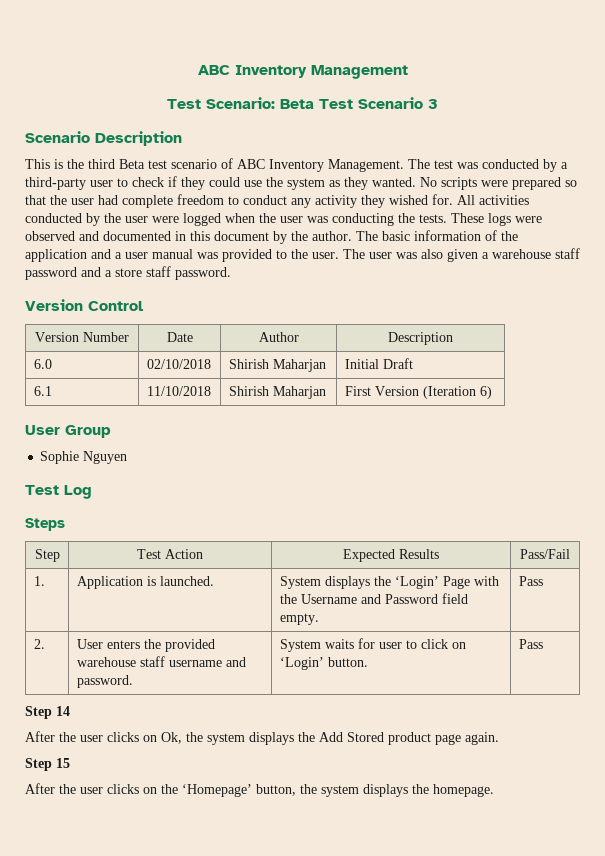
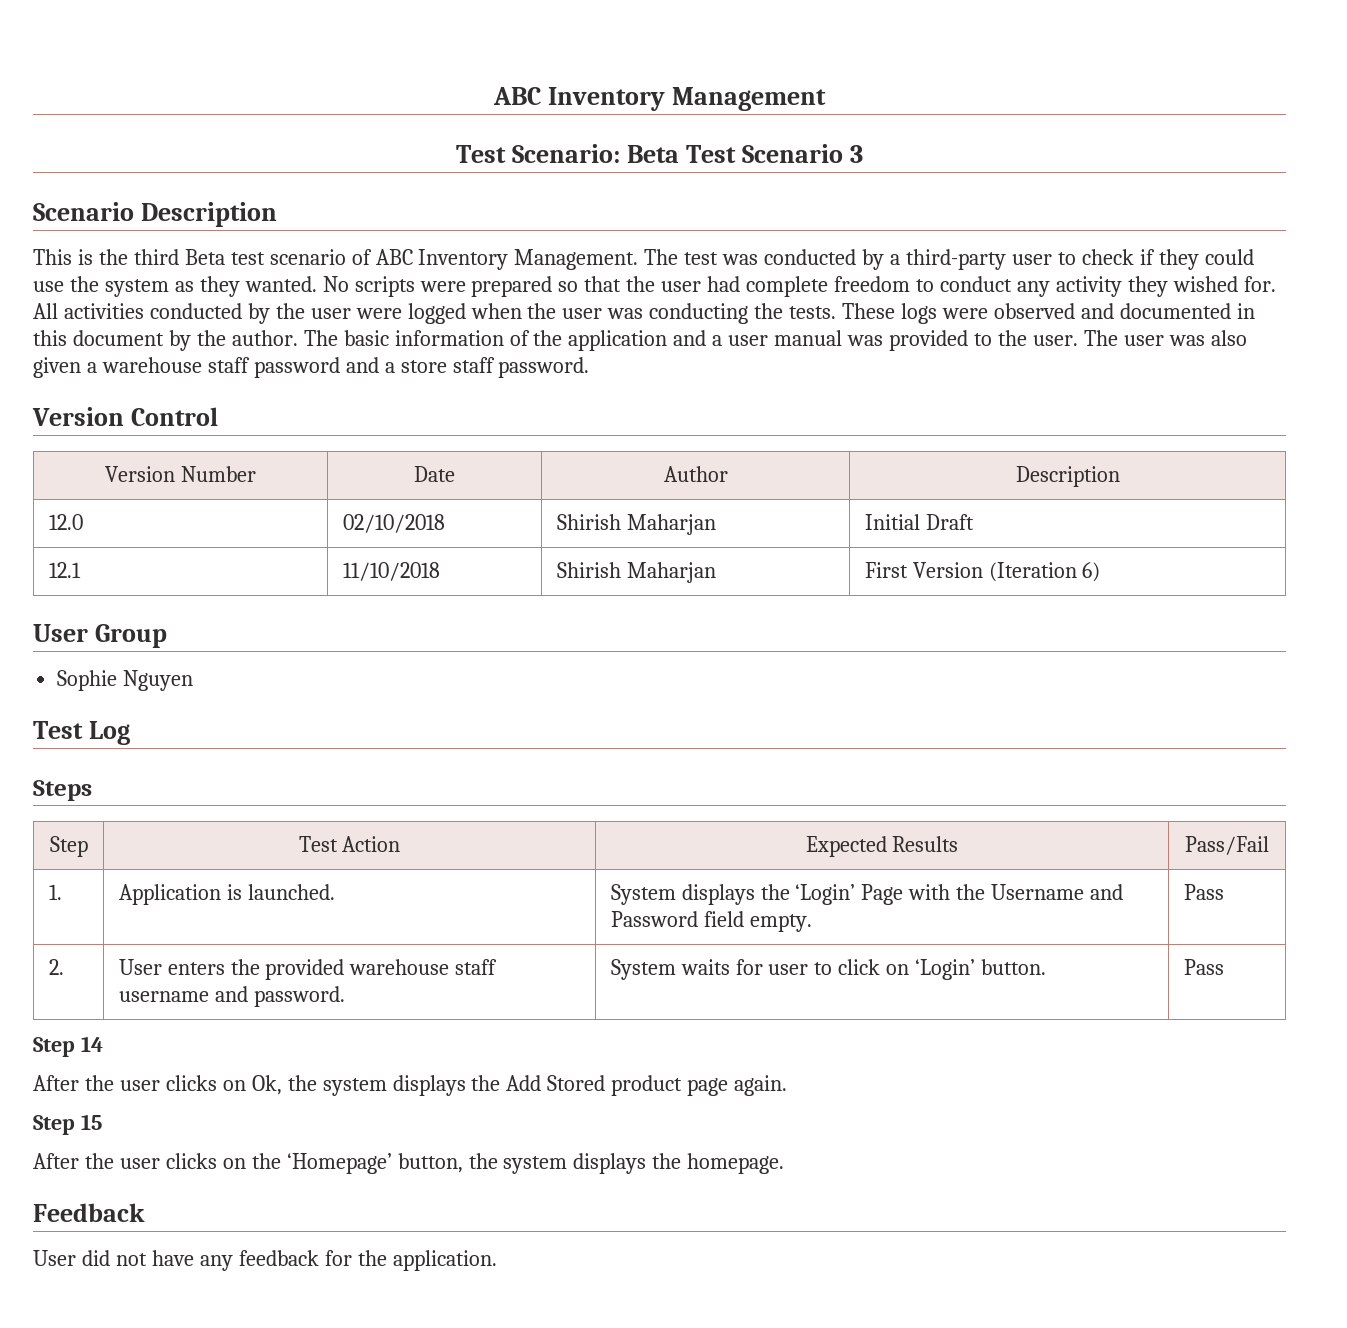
- 6.0 | 02/10/2018 | Shirish Maharjan | Initial Draft
+ 12.0 | 02/10/2018 | Shirish Maharjan | Initial Draft
- 6.1 | 11/10/2018 | Shirish Maharjan | First Version (Iteration 6)
+ 12.1 | 11/10/2018 | Shirish Maharjan | First Version (Iteration 6)
+ Feedback
+ User did not have any feedback for the application.

